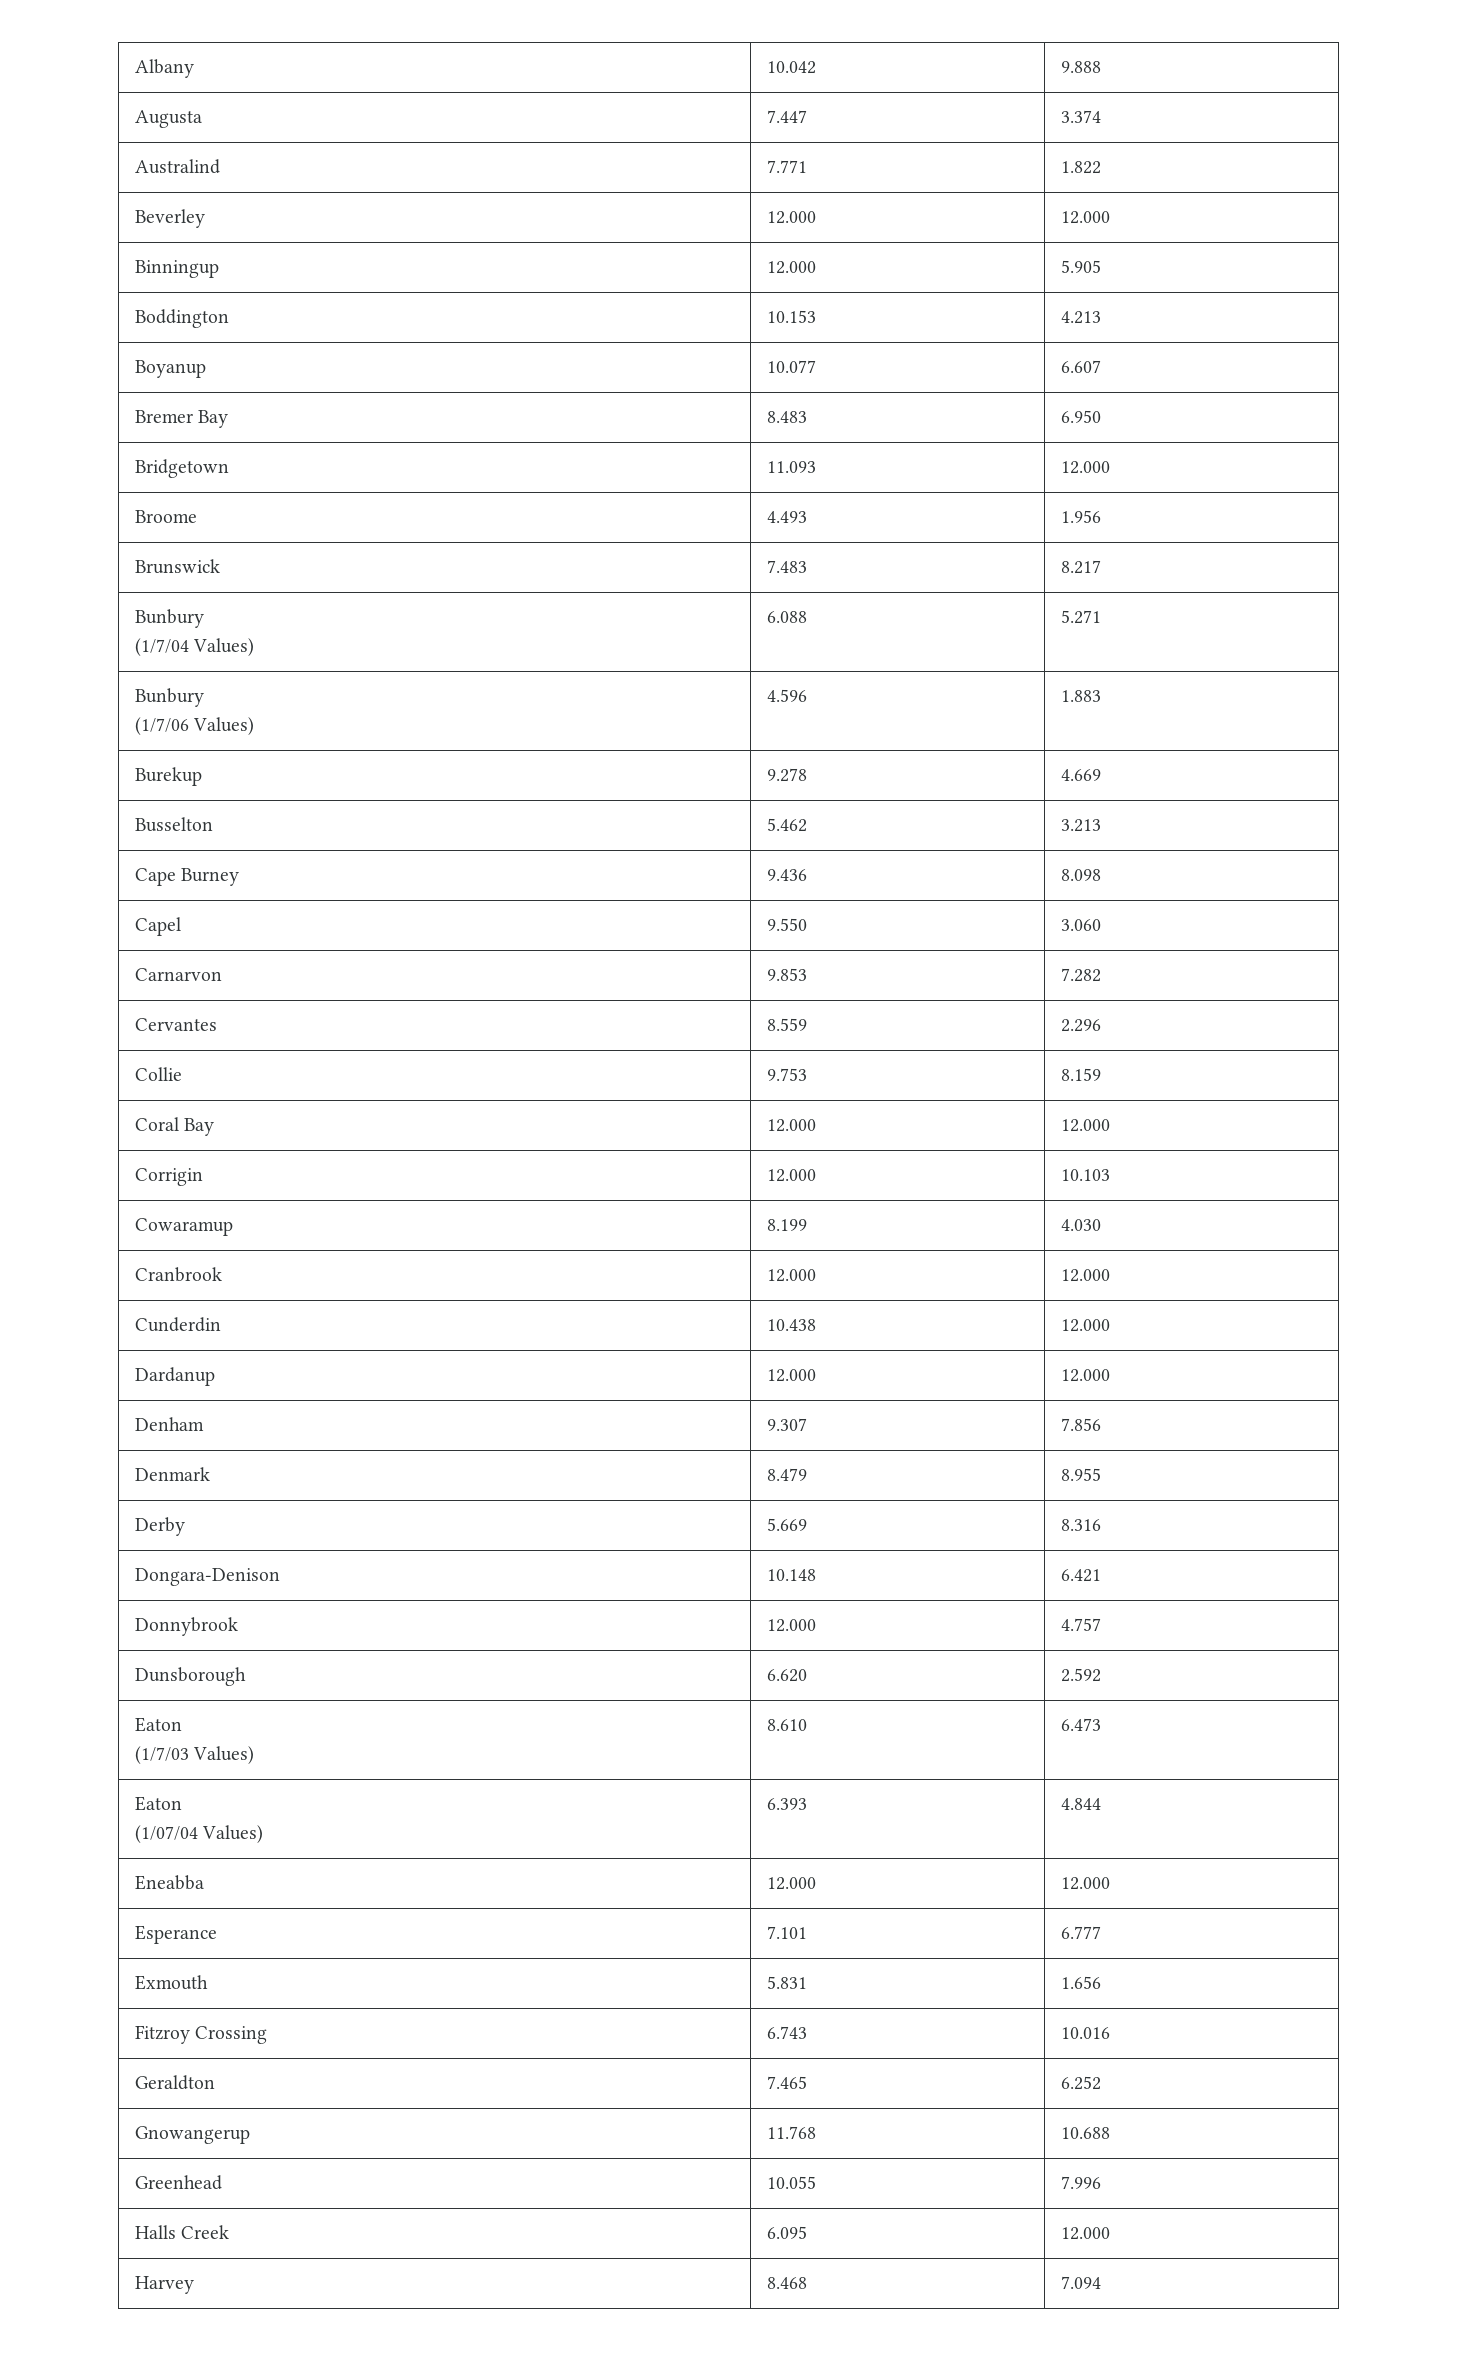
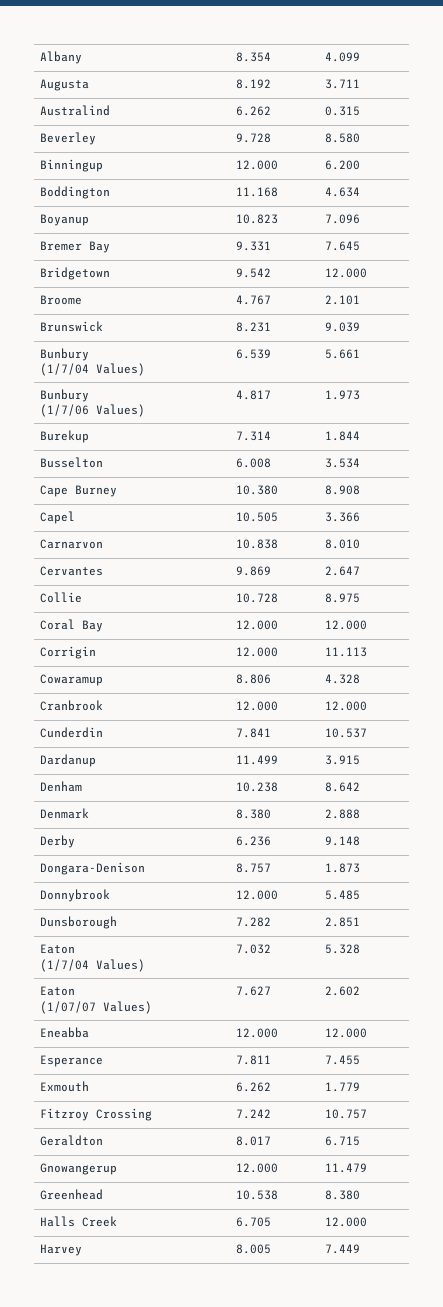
- Albany | 10.042 | 9.888
+ Albany | 8.354 | 4.099
- Augusta | 7.447 | 3.374
+ Augusta | 8.192 | 3.711
- Australind | 7.771 | 1.822
+ Australind | 6.262 | 0.315
- Beverley | 12.000 | 12.000
+ Beverley | 9.728 | 8.580
- Binningup | 12.000 | 5.905
+ Binningup | 12.000 | 6.200
- Boddington | 10.153 | 4.213
+ Boddington | 11.168 | 4.634
- Boyanup | 10.077 | 6.607
+ Boyanup | 10.823 | 7.096
- Bremer Bay | 8.483 | 6.950
+ Bremer Bay | 9.331 | 7.645
- Bridgetown | 11.093 | 12.000
+ Bridgetown | 9.542 | 12.000
- Broome | 4.493 | 1.956
+ Broome | 4.767 | 2.101
- Brunswick | 7.483 | 8.217
+ Brunswick | 8.231 | 9.039
  Bunbury
- (1/7/04 Values) | 6.088 | 5.271
+ (1/7/04 Values) | 6.539 | 5.661
  Bunbury
- (1/7/06 Values) | 4.596 | 1.883
+ (1/7/06 Values) | 4.817 | 1.973
- Burekup | 9.278 | 4.669
+ Burekup | 7.314 | 1.844
- Busselton | 5.462 | 3.213
+ Busselton | 6.008 | 3.534
- Cape Burney | 9.436 | 8.098
+ Cape Burney | 10.380 | 8.908
- Capel | 9.550 | 3.060
+ Capel | 10.505 | 3.366
- Carnarvon | 9.853 | 7.282
+ Carnarvon | 10.838 | 8.010
- Cervantes | 8.559 | 2.296
+ Cervantes | 9.869 | 2.647
- Collie | 9.753 | 8.159
+ Collie | 10.728 | 8.975
- Corrigin | 12.000 | 10.103
+ Corrigin | 12.000 | 11.113
- Cowaramup | 8.199 | 4.030
+ Cowaramup | 8.806 | 4.328
- Cunderdin | 10.438 | 12.000
+ Cunderdin | 7.841 | 10.537
- Dardanup | 12.000 | 12.000
+ Dardanup | 11.499 | 3.915
- Denham | 9.307 | 7.856
+ Denham | 10.238 | 8.642
- Denmark | 8.479 | 8.955
+ Denmark | 8.380 | 2.888
- Derby | 5.669 | 8.316
+ Derby | 6.236 | 9.148
- Dongara-Denison | 10.148 | 6.421
+ Dongara-Denison | 8.757 | 1.873
- Donnybrook | 12.000 | 4.757
+ Donnybrook | 12.000 | 5.485
- Dunsborough | 6.620 | 2.592
+ Dunsborough | 7.282 | 2.851
  Eaton
- (1/7/03 Values) | 8.610 | 6.473
+ (1/7/04 Values) | 7.032 | 5.328
  Eaton
- (1/07/04 Values) | 6.393 | 4.844
+ (1/07/07 Values) | 7.627 | 2.602
- Esperance | 7.101 | 6.777
+ Esperance | 7.811 | 7.455
- Exmouth | 5.831 | 1.656
+ Exmouth | 6.262 | 1.779
- Fitzroy Crossing | 6.743 | 10.016
+ Fitzroy Crossing | 7.242 | 10.757
- Geraldton | 7.465 | 6.252
+ Geraldton | 8.017 | 6.715
- Gnowangerup | 11.768 | 10.688
+ Gnowangerup | 12.000 | 11.479
- Greenhead | 10.055 | 7.996
+ Greenhead | 10.538 | 8.380
- Halls Creek | 6.095 | 12.000
+ Halls Creek | 6.705 | 12.000
- Harvey | 8.468 | 7.094
+ Harvey | 8.005 | 7.449

